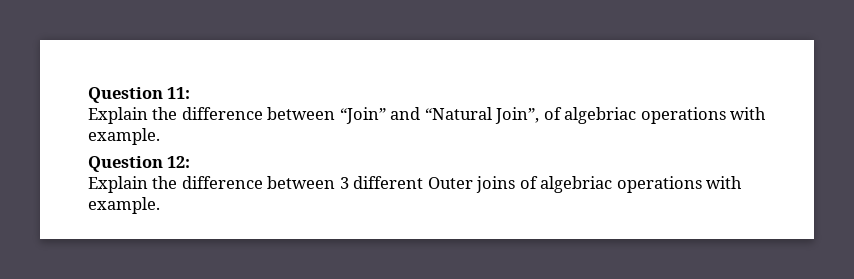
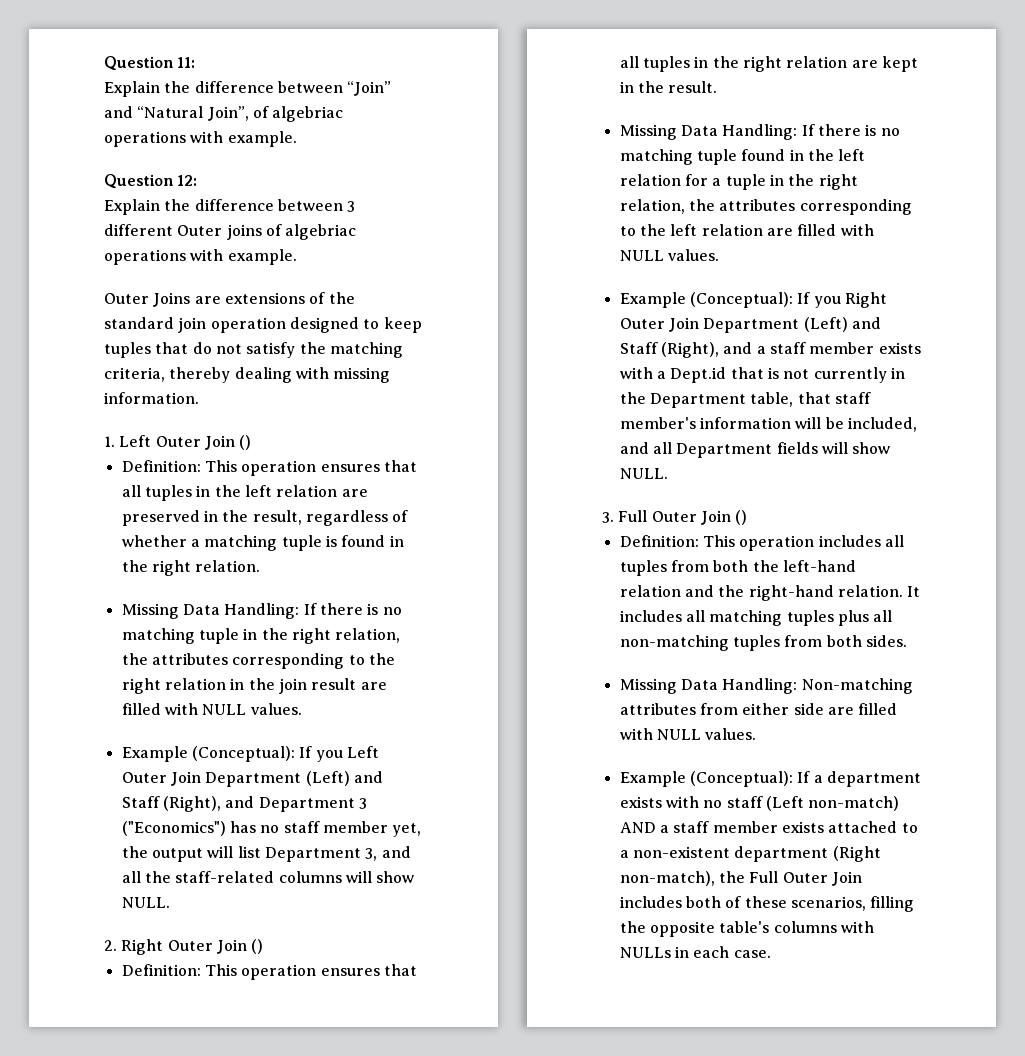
+ Outer Joins are extensions of the standard join operation designed to keep tuples that do not satisfy the matching criteria, thereby dealing with missing information.
+ 1. Left Outer Join ()
+ Definition: This operation ensures that all tuples in the left relation are preserved in the result, regardless of whether a matching tuple is found in the right relation.
+ Missing Data Handling: If there is no matching tuple in the right relation, the attributes corresponding to the right relation in the join result are filled with NULL values.
+ Example (Conceptual): If you Left Outer Join Department (Left) and Staff (Right), and Department 3 ("Economics") has no staff member yet, the output will list Department 3, and all the staff-related columns will show NULL.
+ 2. Right Outer Join ()
+ Definition: This operation ensures that all tuples in the right relation are kept in the result.
+ Missing Data Handling: If there is no matching tuple found in the left relation for a tuple in the right relation, the attributes corresponding to the left relation are filled with NULL values.
+ Example (Conceptual): If you Right Outer Join Department (Left) and Staff (Right), and a staff member exists with a Dept.id that is not currently in the Department table, that staff member's information will be included, and all Department fields will show NULL.
+ 3. Full Outer Join ()
+ Definition: This operation includes all tuples from both the left-hand relation and the right-hand relation. It includes all matching tuples plus all non-matching tuples from both sides.
+ Missing Data Handling: Non-matching attributes from either side are filled with NULL values.
+ Example (Conceptual): If a department exists with no staff (Left non-match) AND a staff member exists attached to a non-existent department (Right non-match), the Full Outer Join includes both of these scenarios, filling the opposite table's columns with NULLs in each case.

